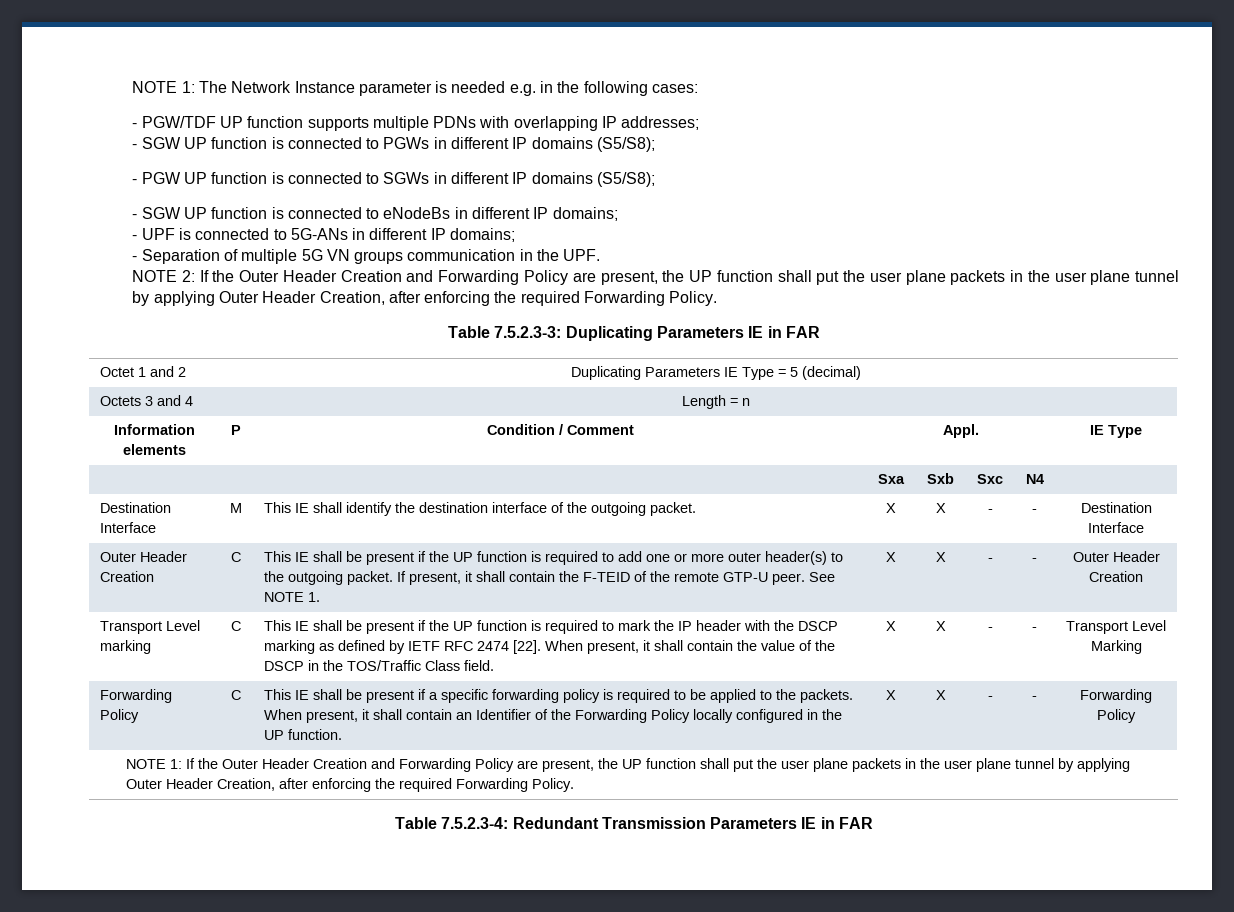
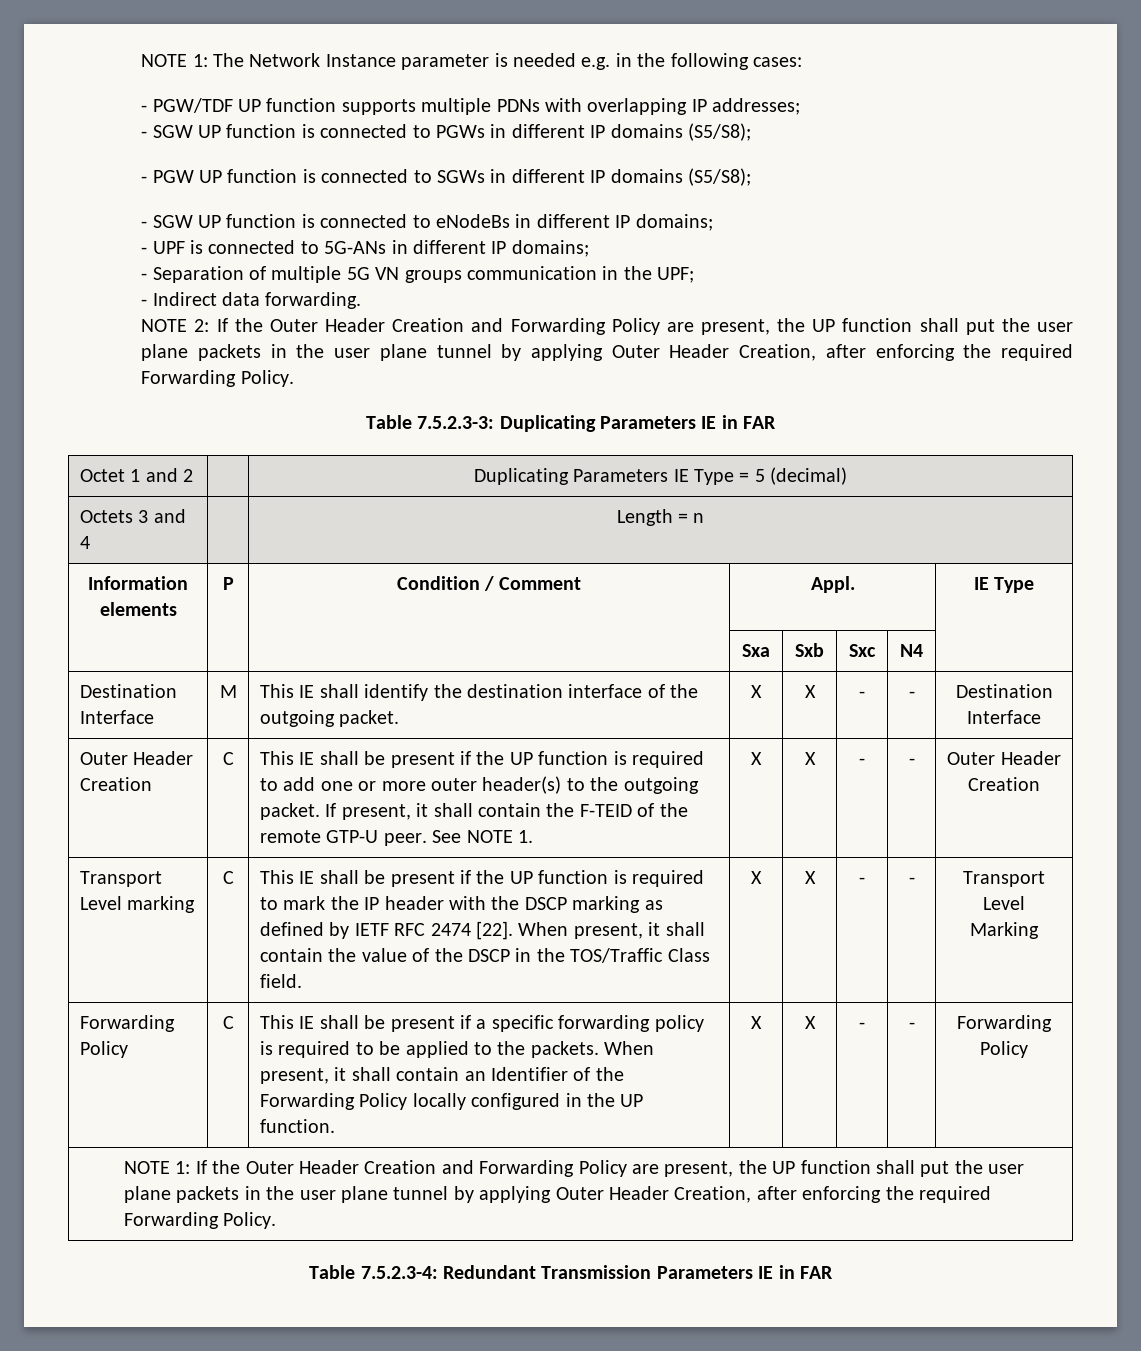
- - Separation of multiple 5G VN groups communication in the UPF.
+ - Separation of multiple 5G VN groups communication in the UPF;
+ - Indirect data forwarding.

